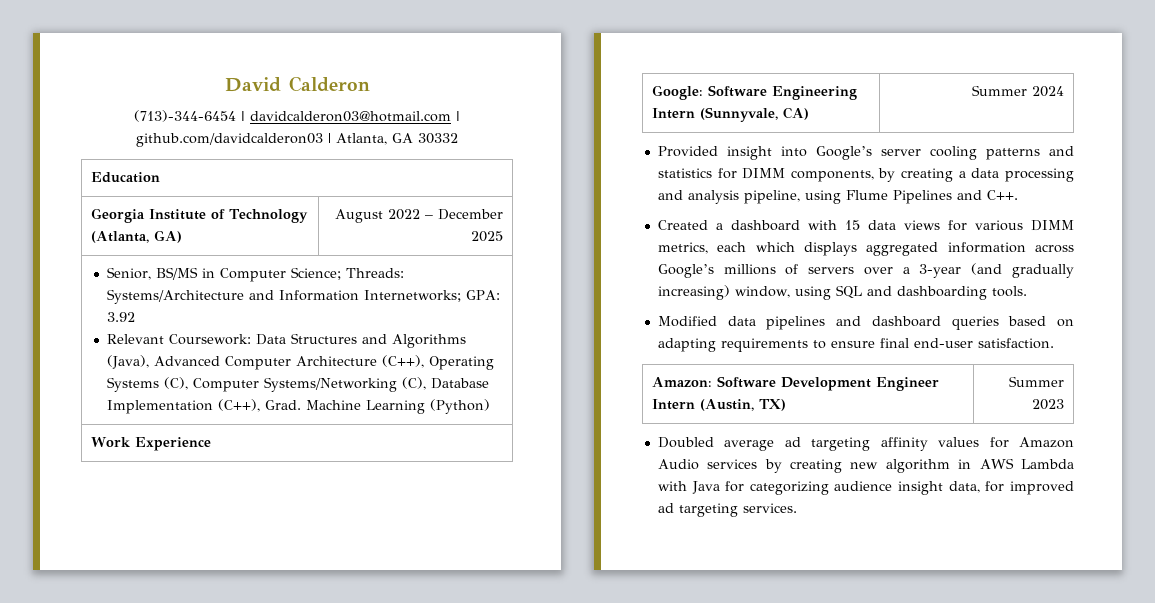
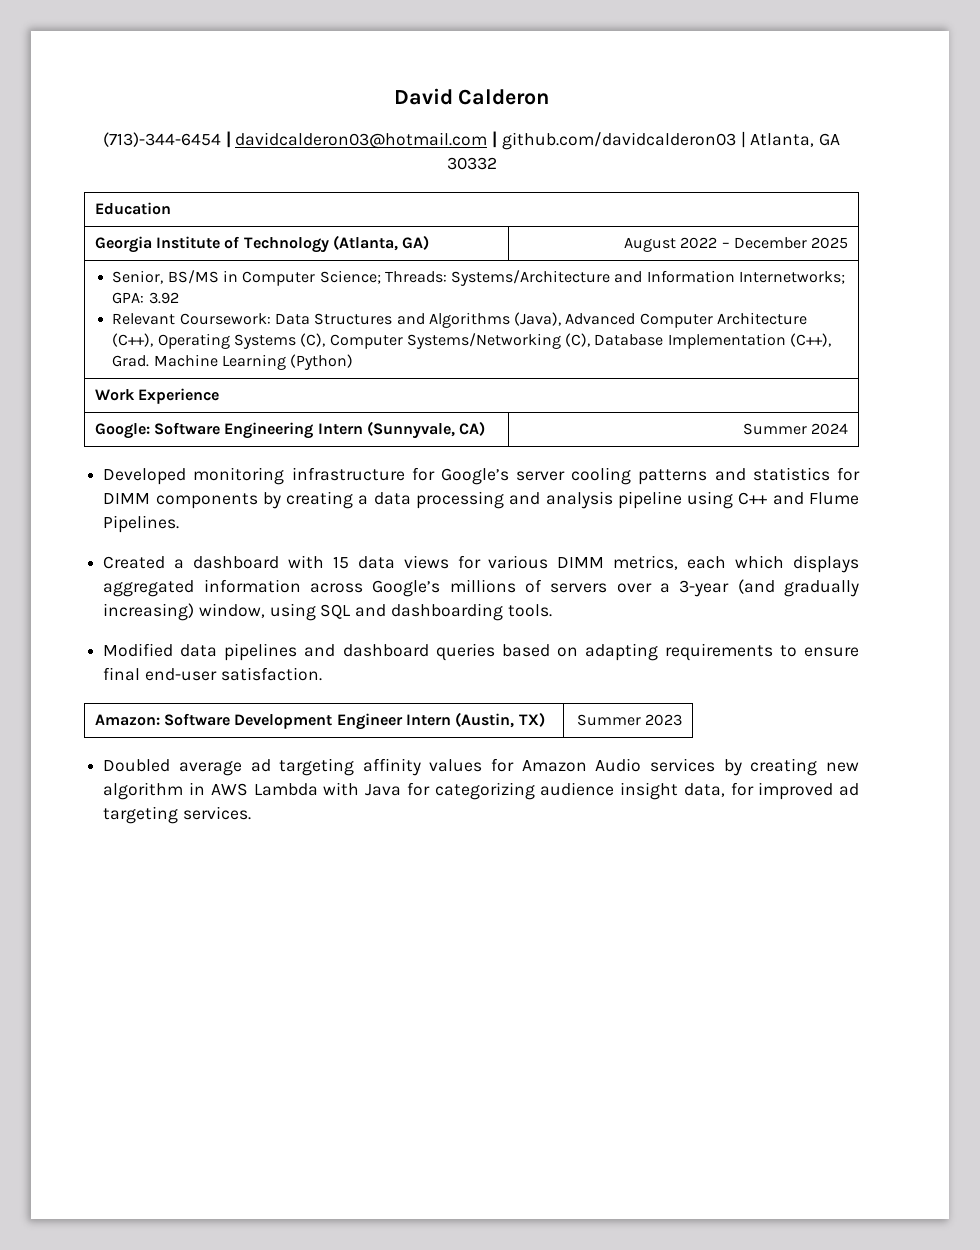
- Provided insight into Google’s server cooling patterns and statistics for DIMM components, by creating a data processing and analysis pipeline, using Flume Pipelines and C++.
+ Developed monitoring infrastructure for Google’s server cooling patterns and statistics for DIMM components by creating a data processing and analysis pipeline using C++ and Flume Pipelines.

